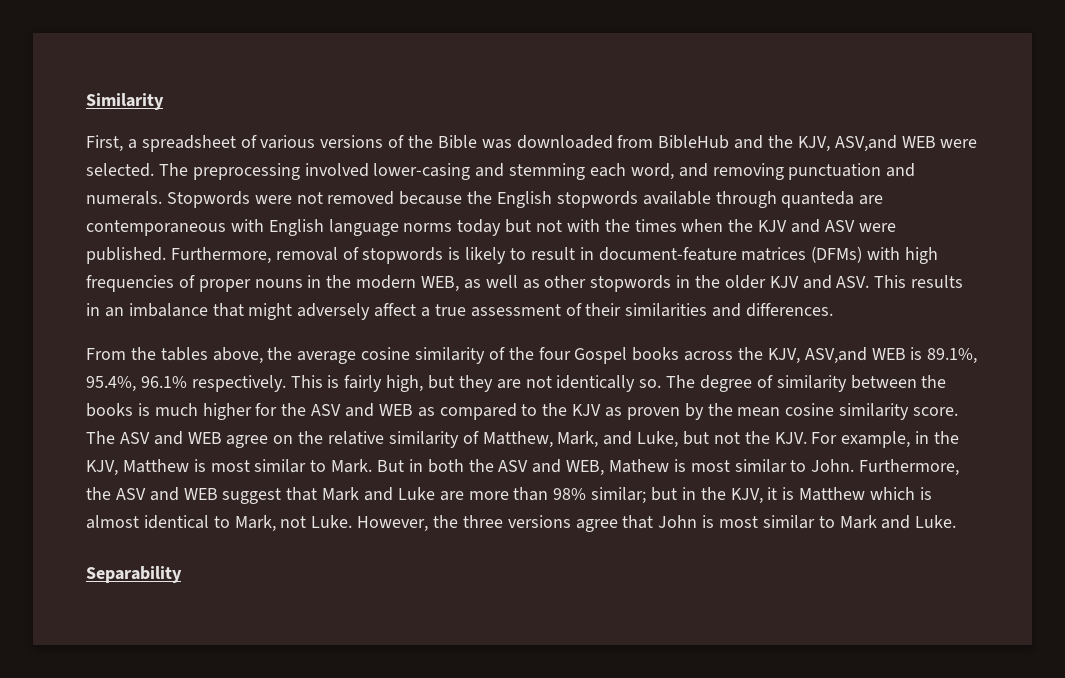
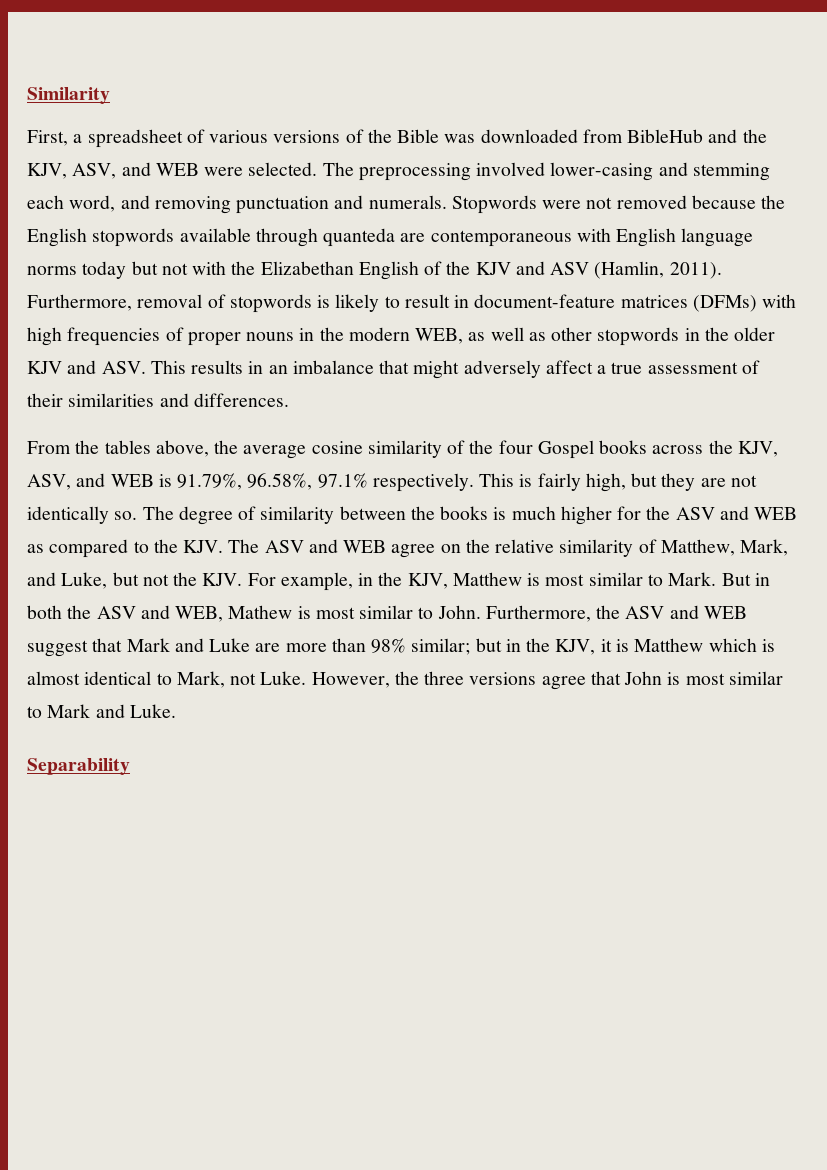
- First, a spreadsheet of various versions of the Bible was downloaded from BibleHub and the KJV, ASV,and WEB were selected.
+ First, a spreadsheet of various versions of the Bible was downloaded from BibleHub and the KJV, ASV, and WEB were selected.
- Stopwords were not removed because the English stopwords available through quanteda are contemporaneous with English language norms today but not with the times when the KJV and ASV were published.
+ Stopwords were not removed because the English stopwords available through quanteda are contemporaneous with English language norms today but not with the Elizabethan English of the KJV and ASV (Hamlin, 2011).
- From the tables above, the average cosine similarity of the four Gospel books across the KJV, ASV,and WEB is 89.1%, 95.4%, 96.1% respectively.
+ From the tables above, the average cosine similarity of the four Gospel books across the KJV, ASV, and WEB is 91.79%, 96.58%, 97.1% respectively.
- The degree of similarity between the books is much higher for the ASV and WEB as compared to the KJV as proven by the mean cosine similarity score. The ASV and WEB agree on the relative similarity of Matthew, Mark, and Luke, but not the KJV. For example, in the KJV, Matthew is most similar to Mark.
+ The degree of similarity between the books is much higher for the ASV and WEB as compared to the KJV. The ASV and WEB agree on the relative similarity of Matthew, Mark, and Luke, but not the KJV. For example, in the KJV, Matthew is most similar to Mark.

